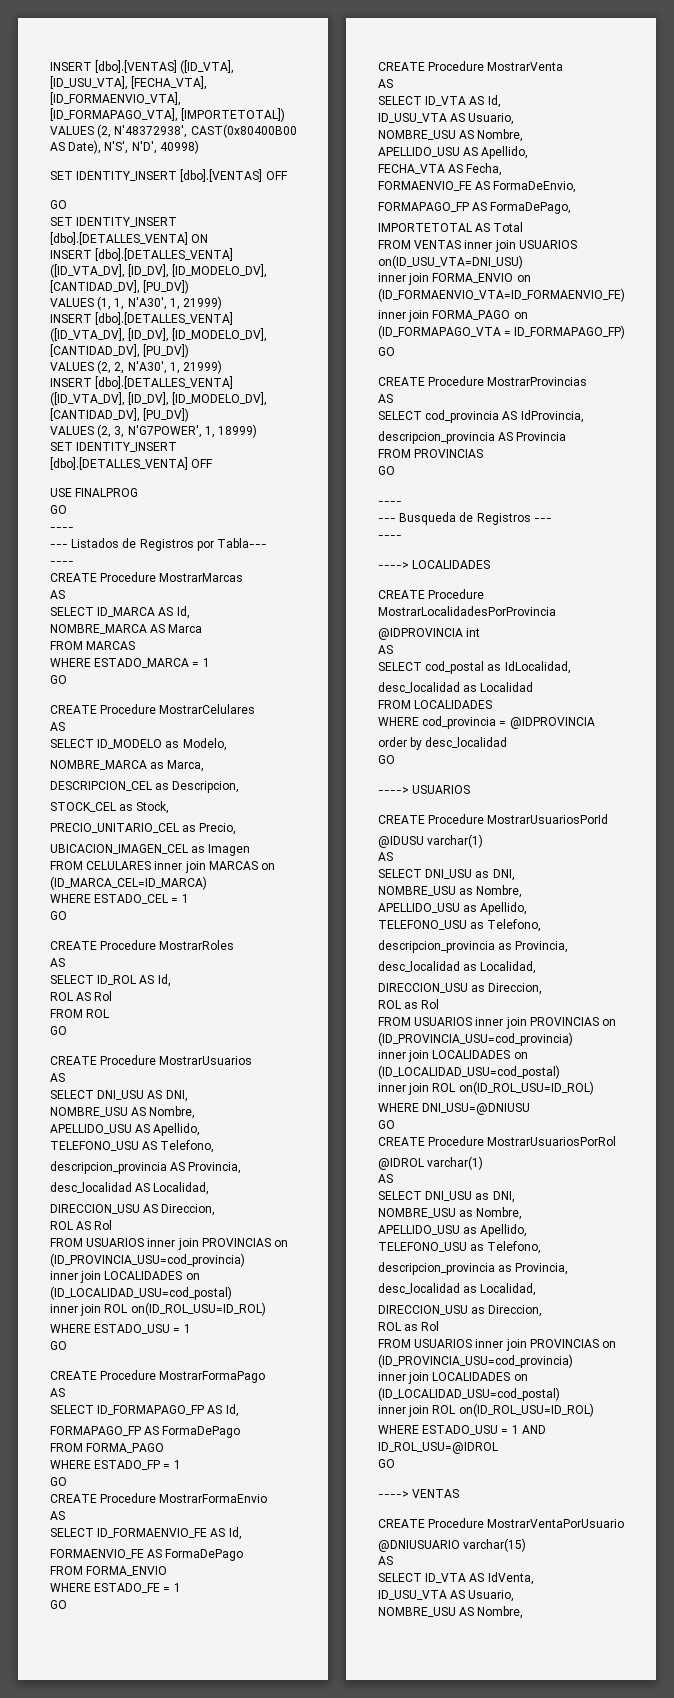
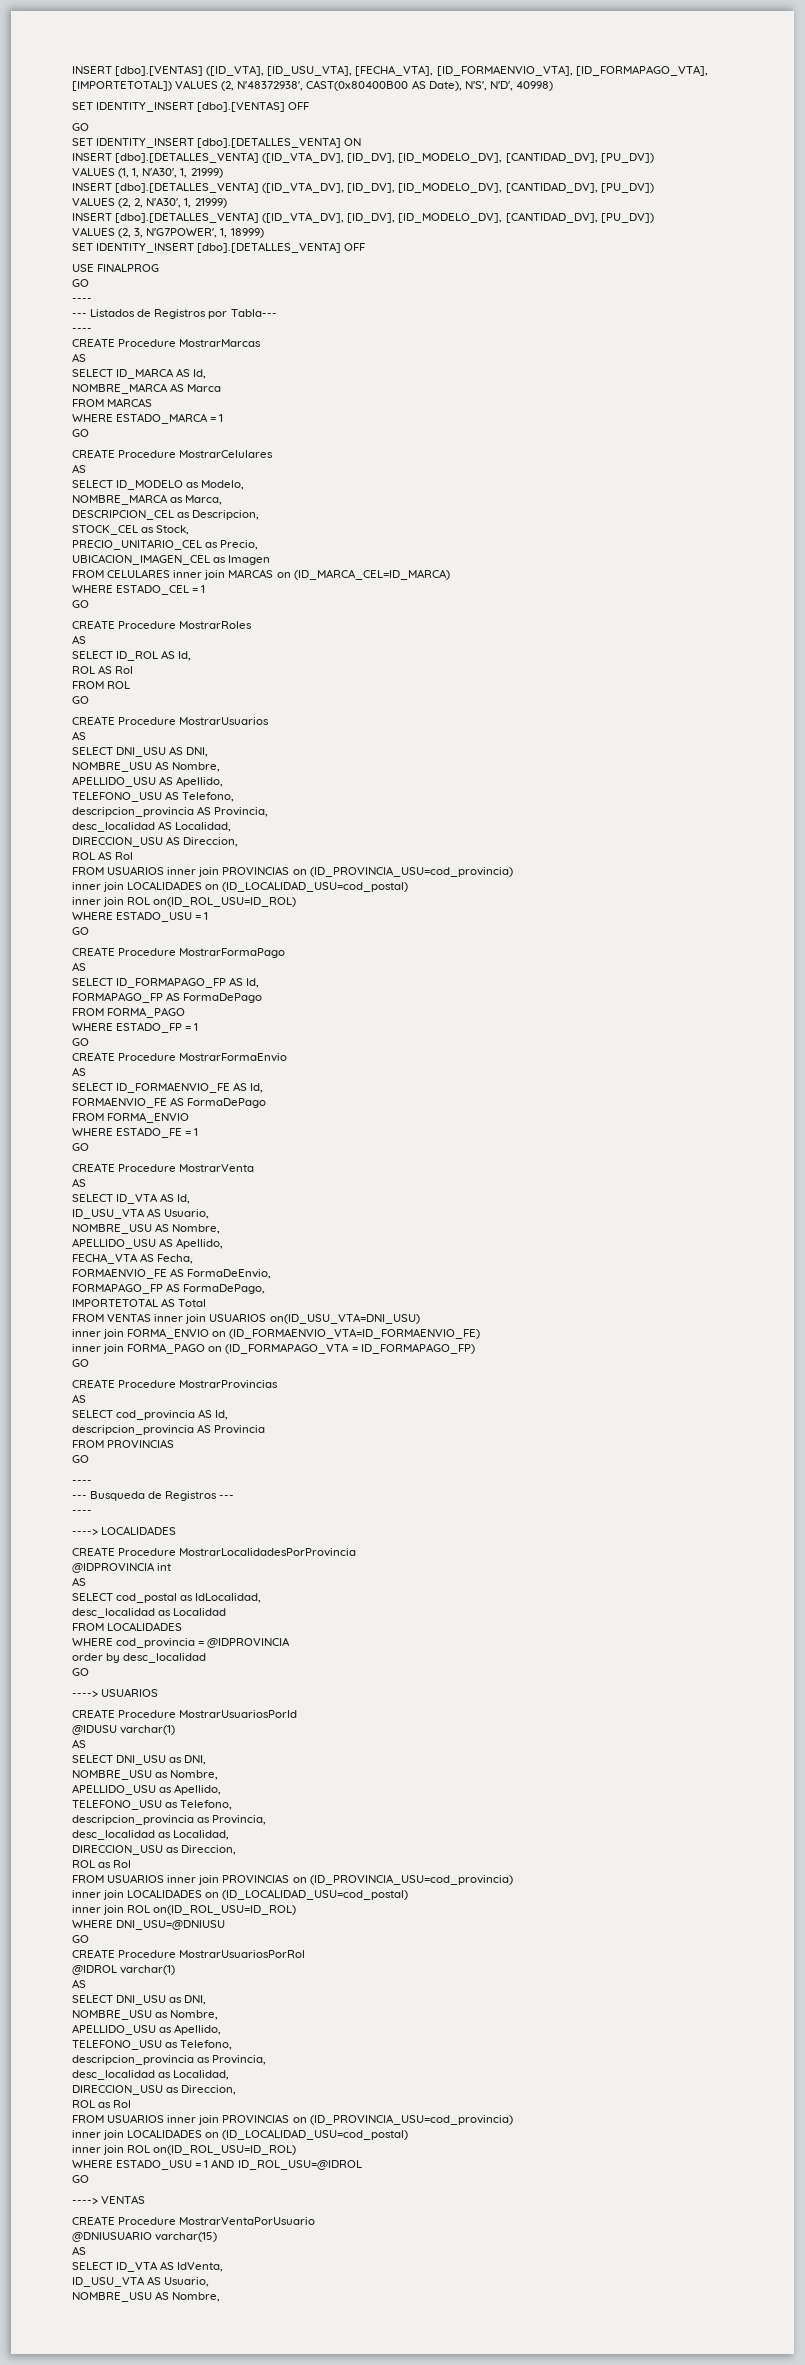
- SELECT cod_provincia AS IdProvincia,
+ SELECT cod_provincia AS Id,

